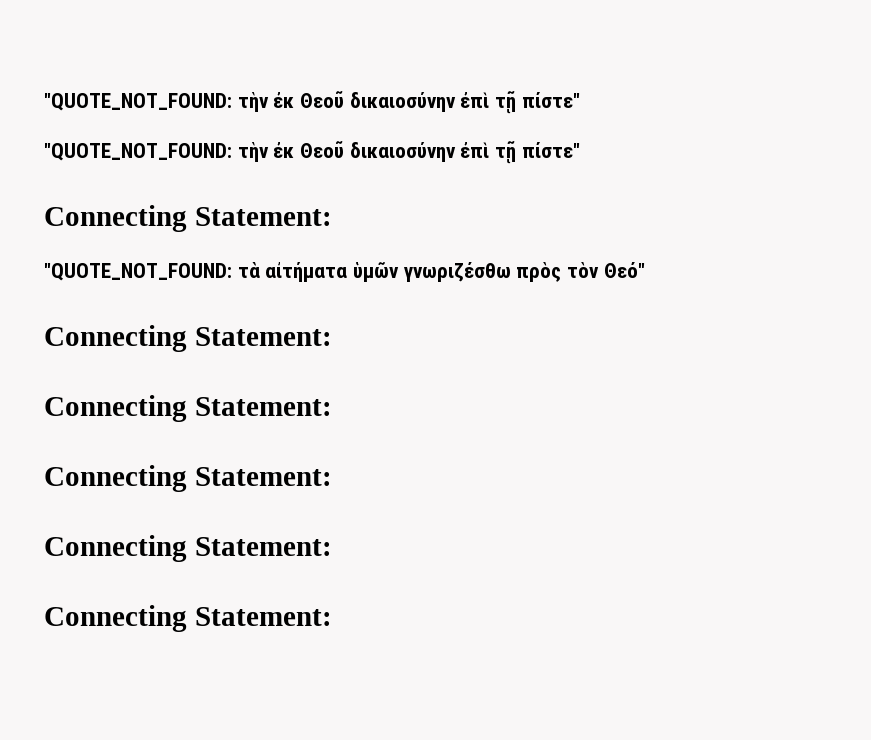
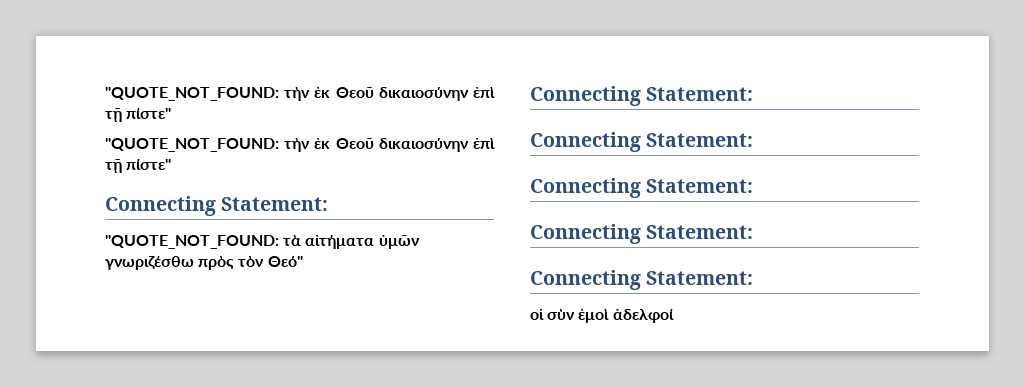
+ οἱ σὺν ἐμοὶ ἀδελφοί

